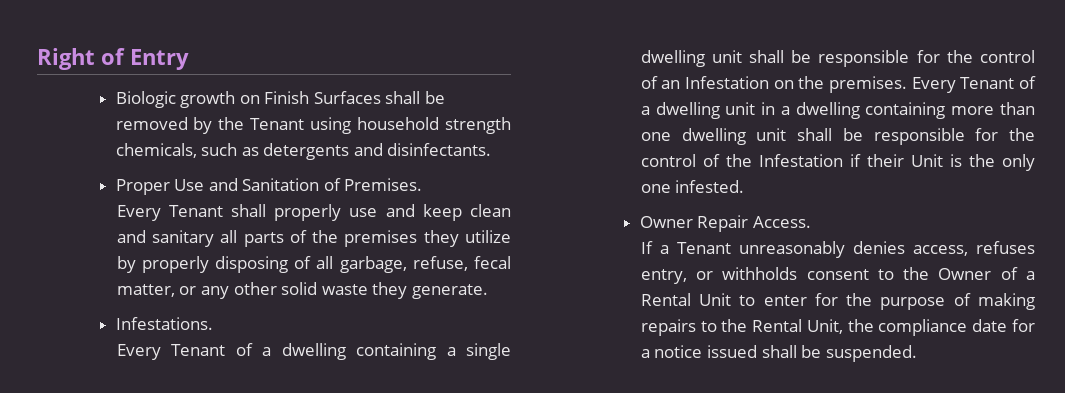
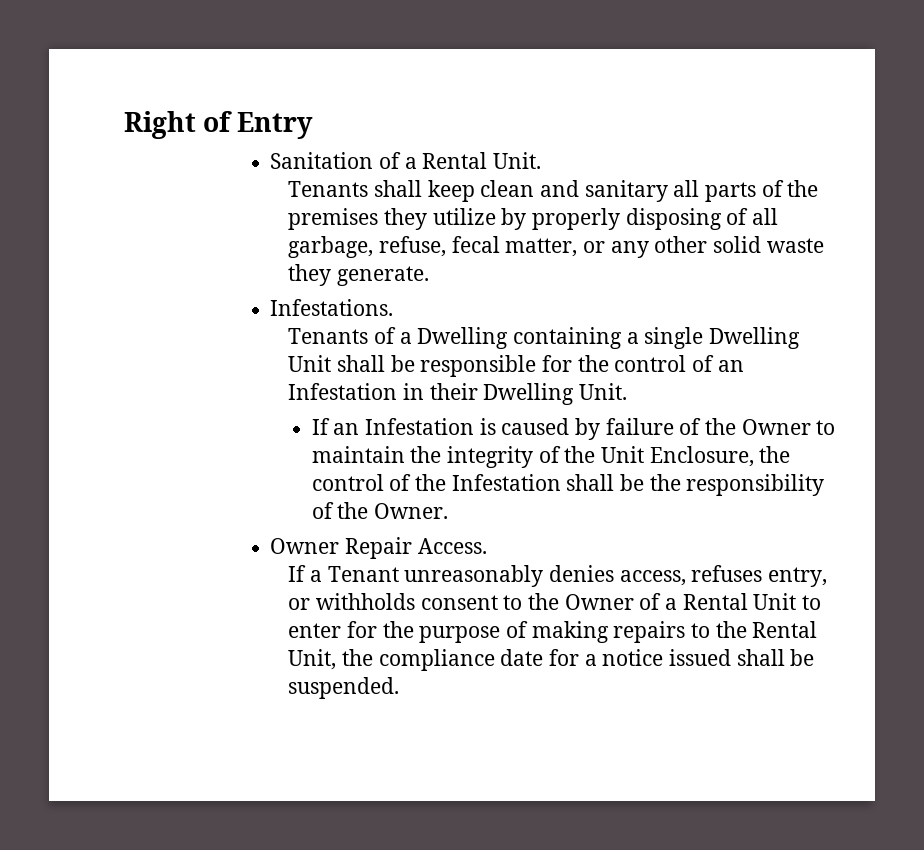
- Biologic growth on Finish Surfaces shall be removed by the Tenant using household strength chemicals, such as detergents and disinfectants.
- Proper Use and Sanitation of Premises.
- Every Tenant shall properly use and keep clean and sanitary all parts of the premises they utilize by properly disposing of all garbage, refuse, fecal matter, or any other solid waste they generate.
+ Sanitation of a Rental Unit.
+ Tenants shall keep clean and sanitary all parts of the premises they utilize by properly disposing of all garbage, refuse, fecal matter, or any other solid waste they generate.
- Every Tenant of a dwelling containing a single dwelling unit shall be responsible for the control of an Infestation on the premises. Every Tenant of a dwelling unit in a dwelling containing more than one dwelling unit shall be responsible for the control of the Infestation if their Unit is the only one infested.
+ Tenants of a Dwelling containing a single Dwelling Unit shall be responsible for the control of an Infestation in their Dwelling Unit.
+ If an Infestation is caused by failure of the Owner to maintain the integrity of the Unit Enclosure, the control of the Infestation shall be the responsibility of the Owner.

